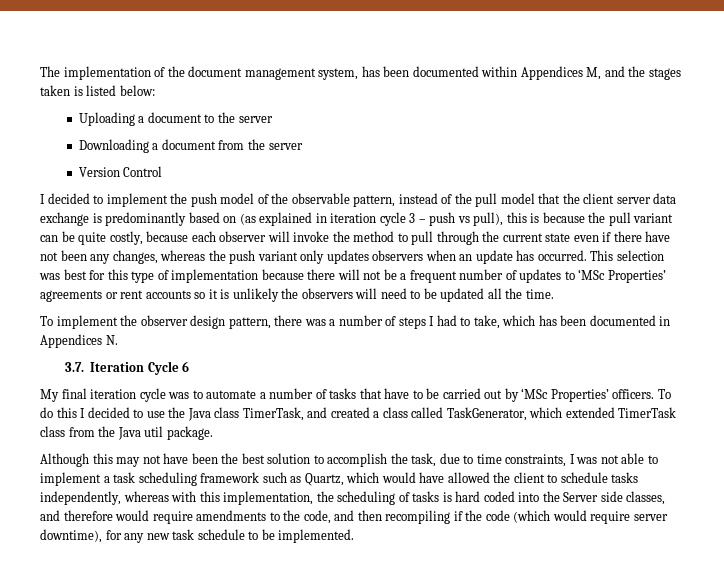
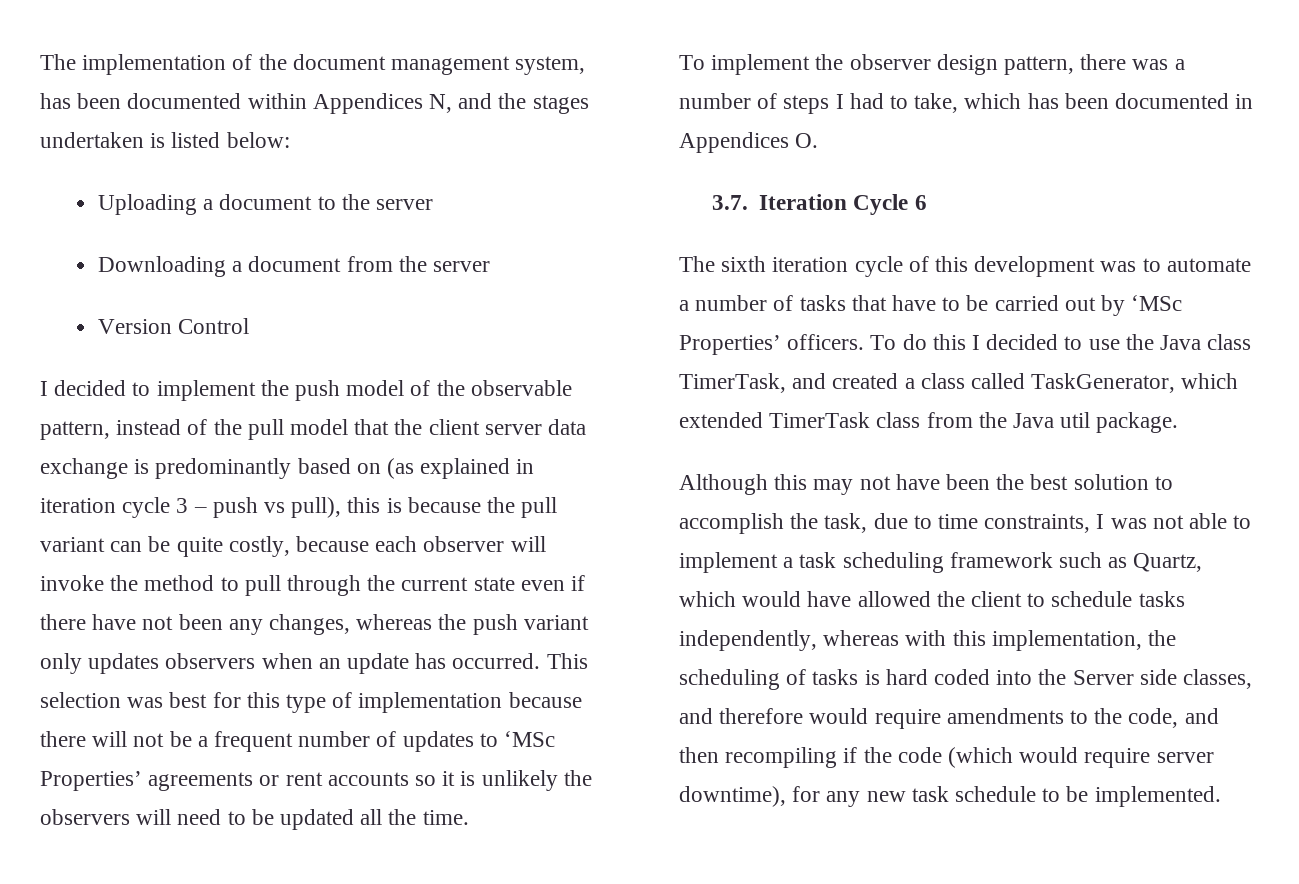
- The implementation of the document management system, has been documented within Appendices M, and the stages taken is listed below:
+ The implementation of the document management system, has been documented within Appendices N, and the stages undertaken is listed below:
- To implement the observer design pattern, there was a number of steps I had to take, which has been documented in Appendices N.
+ To implement the observer design pattern, there was a number of steps I had to take, which has been documented in Appendices O.
- My final iteration cycle was to automate a number of tasks that have to be carried out by ‘MSc Properties’ officers.
+ The sixth iteration cycle of this development was to automate a number of tasks that have to be carried out by ‘MSc Properties’ officers.

